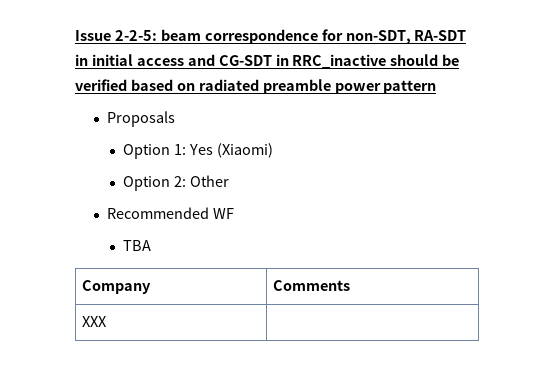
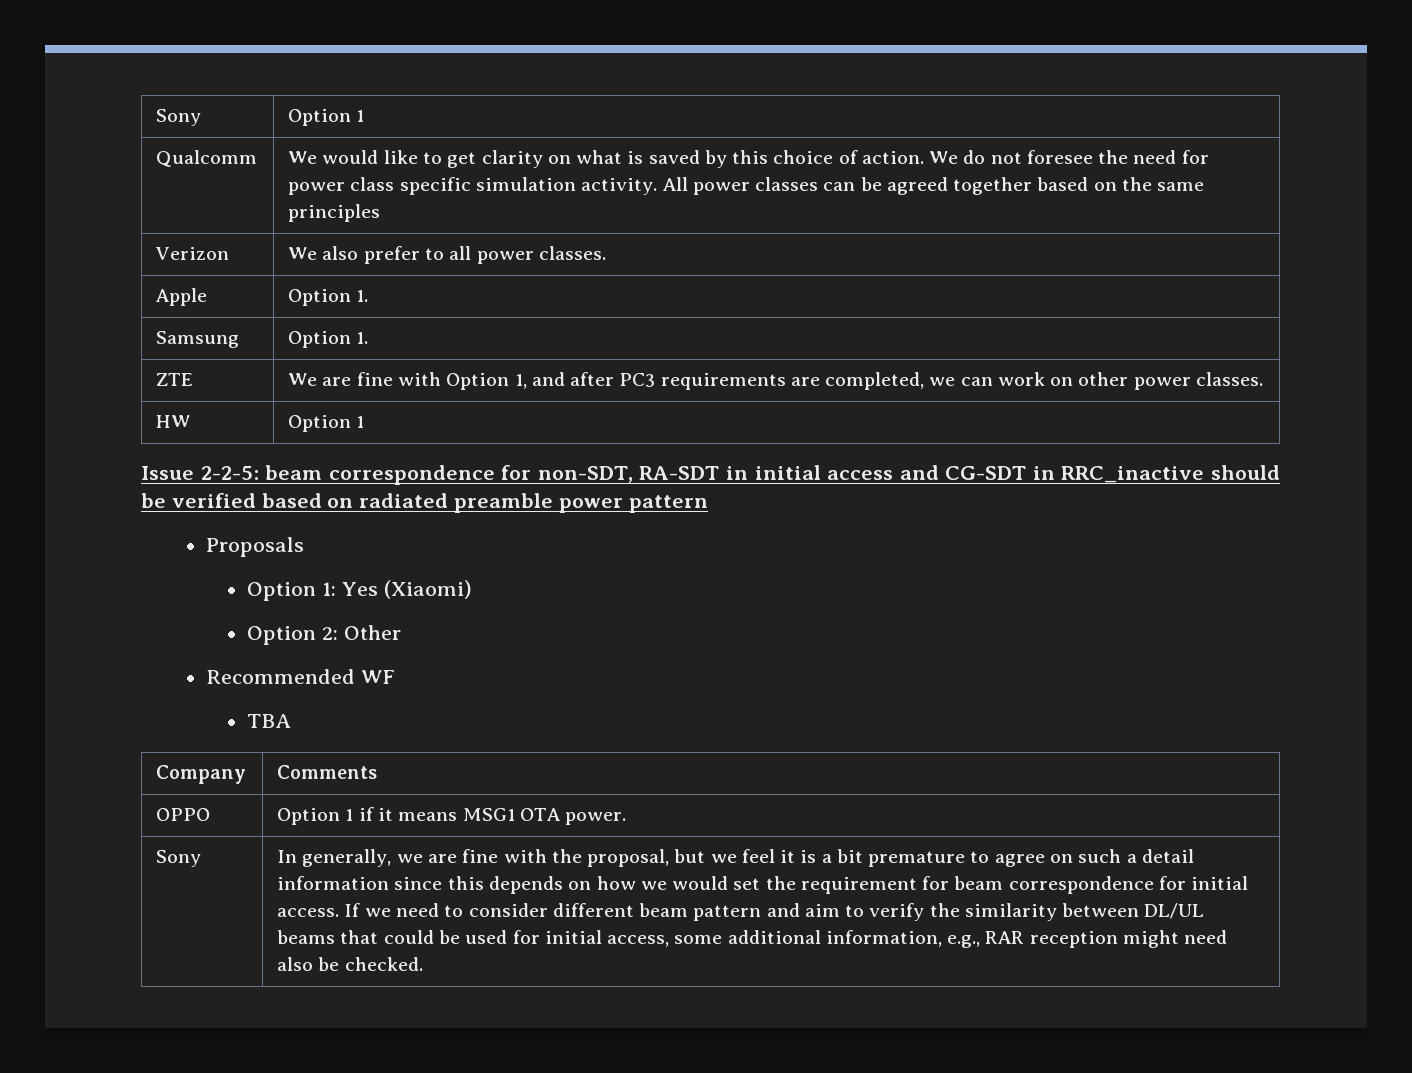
+ Sony | Option 1
+ Qualcomm | We would like to get clarity on what is saved by this choice of action. We do not foresee the need for power class specific simulation activity. All power classes can be agreed together based on the same principles
+ Verizon | We also prefer to all power classes.
+ Apple | Option 1.
+ Samsung | Option 1.
+ ZTE | We are fine with Option 1, and after PC3 requirements are completed, we can work on other power classes.
+ HW | Option 1
- XXX |
+ OPPO | Option 1 if it means MSG1 OTA power.
+ Sony | In generally, we are fine with the proposal, but we feel it is a bit premature to agree on such a detail information since this depends on how we would set the requirement for beam correspondence for initial access. If we need to consider different beam pattern and aim to verify the similarity between DL/UL beams that could be used for initial access, some additional information, e.g., RAR reception might need also be checked.

